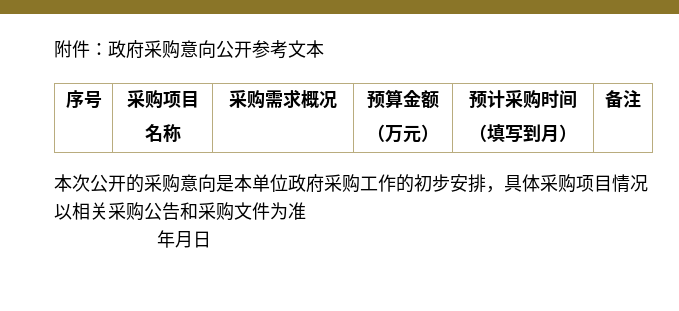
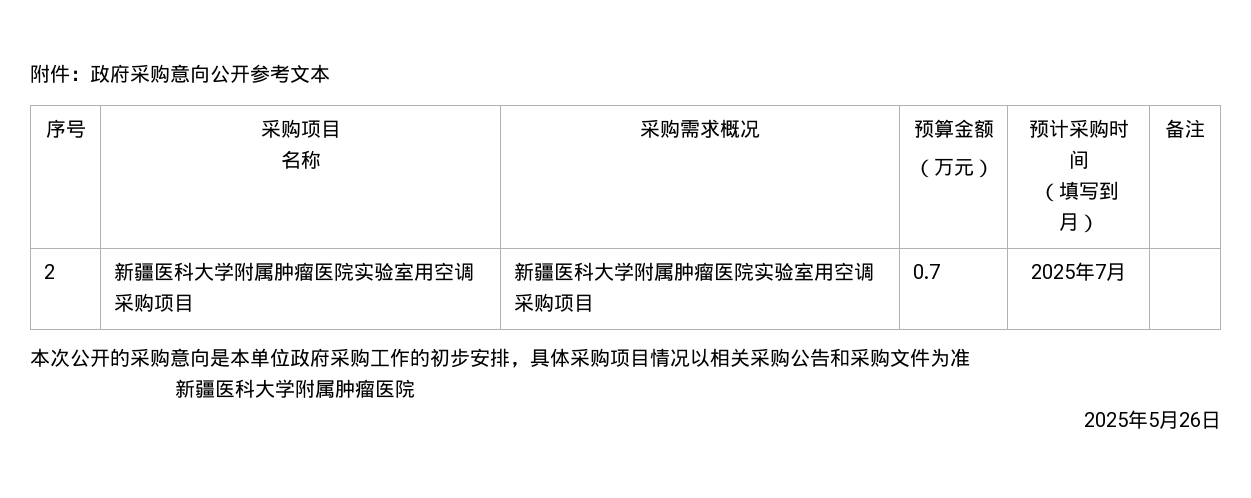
+ 2 | 新疆医科大学附属肿瘤医院实验室用空调采购项目 | 新疆医科大学附属肿瘤医院实验室用空调采购项目 | 0.7 | 2025年7月 |
  本次公开的采购意向是本单位政府采购工作的初步安排，具体采购项目情况以相关采购公告和采购文件为准
- 年月日
+ 新疆医科大学附属肿瘤医院
+ 2025年5月26日

